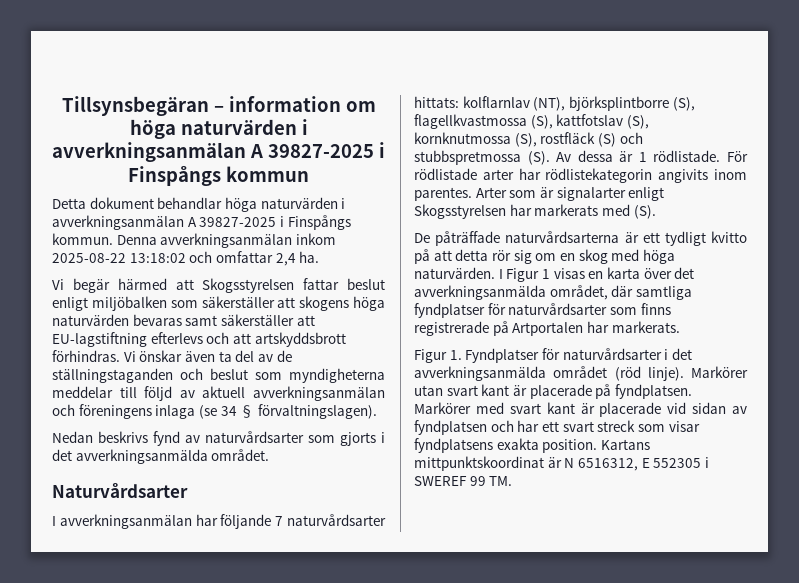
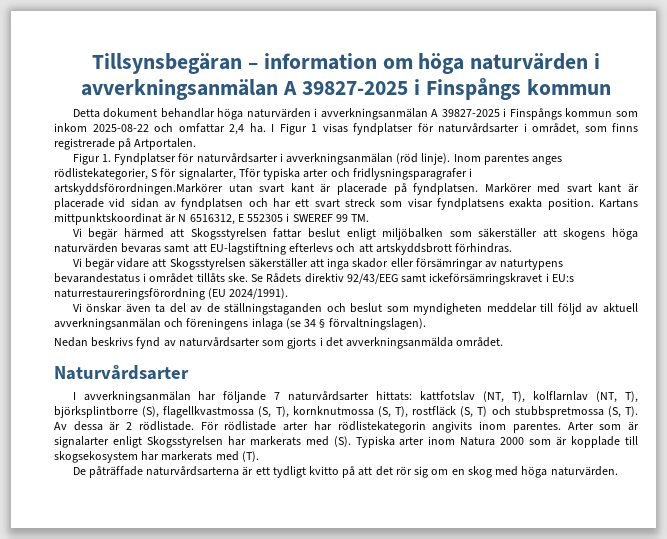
- Detta dokument behandlar höga naturvärden i avverkningsanmälan A 39827-2025 i Finspångs kommun. Denna avverkningsanmälan inkom 2025-08-22 13:18:02 och omfattar 2,4 ha.
- Vi begär härmed att Skogsstyrelsen fattar beslut enligt miljöbalken som säkerställer att skogens höga naturvärden bevaras samt säkerställer att EU-lagstiftning efterlevs och att artskyddsbrott förhindras. Vi önskar även ta del av de ställningstaganden och beslut som myndigheterna meddelar till följd av aktuell avverkningsanmälan och föreningens inlaga (se 34 § förvaltningslagen).
- Nedan beskrivs fynd av naturvårdsarter som gjorts i det avverkningsanmälda området.
- Naturvårdsarter
- I avverkningsanmälan har följande 7 naturvårdsarter hittats: kolflarnlav (NT), björksplintborre (S), flagellkvastmossa (S), kattfotslav (S), kornknutmossa (S), rostfläck (S) och stubbspretmossa (S). Av dessa är 1 rödlistade. För rödlistade arter har rödlistekategorin angivits inom parentes. Arter som är signalarter enligt Skogsstyrelsen har markerats med (S).
- De påträffade naturvårdsarterna är ett tydligt kvitto på att detta rör sig om en skog med höga naturvärden. I Figur 1 visas en karta över det avverkningsanmälda området, där samtliga fyndplatser för naturvårdsarter som finns registrerade på Artportalen har markerats.
+ Detta dokument behandlar höga naturvärden i avverkningsanmälan A 39827-2025 i Finspångs kommun som inkom 2025-08-22 och omfattar 2,4 ha. I Figur 1 visas fyndplatser för naturvårdsarter i området, som finns registrerade på Artportalen.
- Figur 1. Fyndplatser för naturvårdsarter i det avverkningsanmälda området (röd linje). Markörer utan svart kant är placerade på fyndplatsen.
+ Figur 1. Fyndplatser för naturvårdsarter i avverkningsanmälan (röd linje). Inom parentes anges rödlistekategorier, S för signalarter, Tför typiska arter och fridlysningsparagrafer i artskyddsförordningen.Markörer utan svart kant är placerade på fyndplatsen.
+ Vi begär härmed att Skogsstyrelsen fattar beslut enligt miljöbalken som säkerställer att skogens höga naturvärden bevaras samt att EU-lagstiftning efterlevs och att artskyddsbrott förhindras.
+ Vi begär vidare att Skogsstyrelsen säkerställer att inga skador eller försämringar av naturtypens bevarandestatus i området tillåts ske. Se Rådets direktiv 92/43/EEG samt ickeförsämringskravet i EU:s naturrestaureringsförordning (EU 2024/1991).
+ Vi önskar även ta del av de ställningstaganden och beslut som myndigheten meddelar till följd av aktuell avverkningsanmälan och föreningens inlaga (se 34 § förvaltningslagen).
+ Nedan beskrivs fynd av naturvårdsarter som gjorts i det avverkningsanmälda området.
+ Naturvårdsarter
+ I avverkningsanmälan har följande 7 naturvårdsarter hittats: kattfotslav (NT, T), kolflarnlav (NT, T), björksplintborre (S), flagellkvastmossa (S, T), kornknutmossa (S, T), rostfläck (S, T) och stubbspretmossa (S, T). Av dessa är 2 rödlistade. För rödlistade arter har rödlistekategorin angivits inom parentes. Arter som är signalarter enligt Skogsstyrelsen har markerats med (S). Typiska arter inom Natura 2000 som är kopplade till skogsekosystem har markerats med (T).
+ De påträffade naturvårdsarterna är ett tydligt kvitto på att det rör sig om en skog med höga naturvärden.

